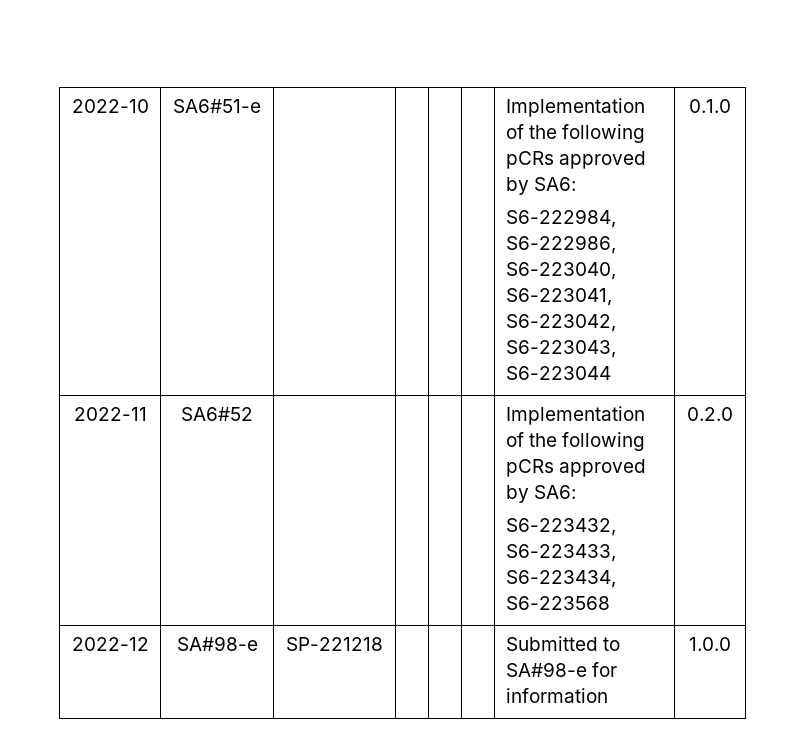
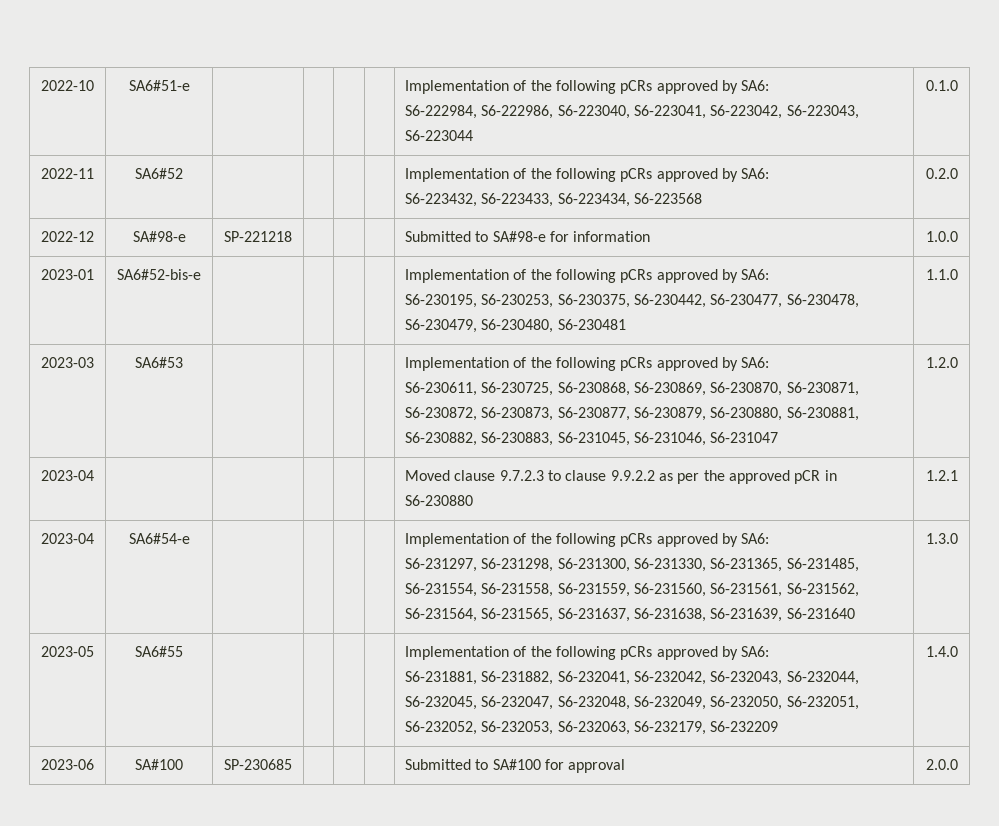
+ 2023-01 | SA6#52-bis-e | | | | | Implementation of the following pCRs approved by SA6:
+ S6-230195, S6-230253, S6-230375, S6-230442, S6-230477, S6-230478, S6-230479, S6-230480, S6-230481 | 1.1.0
+ 2023-03 | SA6#53 | | | | | Implementation of the following pCRs approved by SA6:
+ S6-230611, S6-230725, S6-230868, S6-230869, S6-230870, S6-230871, S6-230872, S6-230873, S6-230877, S6-230879, S6-230880, S6-230881, S6-230882, S6-230883, S6-231045, S6-231046, S6-231047 | 1.2.0
+ 2023-04 | | | | | | Moved clause 9.7.2.3 to clause 9.9.2.2 as per the approved pCR in S6-230880 | 1.2.1
+ 2023-04 | SA6#54-e | | | | | Implementation of the following pCRs approved by SA6:
+ S6-231297, S6-231298, S6-231300, S6-231330, S6-231365, S6-231485, S6-231554, S6-231558, S6-231559, S6-231560, S6-231561, S6-231562, S6-231564, S6-231565, S6-231637, S6-231638, S6-231639, S6-231640 | 1.3.0
+ 2023-05 | SA6#55 | | | | | Implementation of the following pCRs approved by SA6:
+ S6-231881, S6-231882, S6-232041, S6-232042, S6-232043, S6-232044, S6-232045, S6-232047, S6-232048, S6-232049, S6-232050, S6-232051, S6-232052, S6-232053, S6-232063, S6-232179, S6-232209 | 1.4.0
+ 2023-06 | SA#100 | SP-230685 | | | | Submitted to SA#100 for approval | 2.0.0

